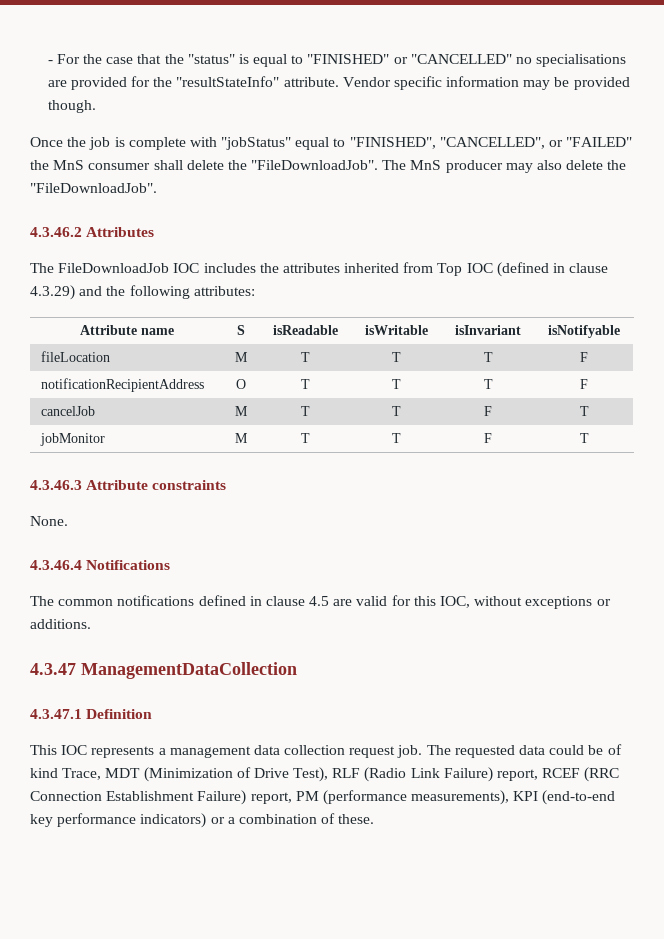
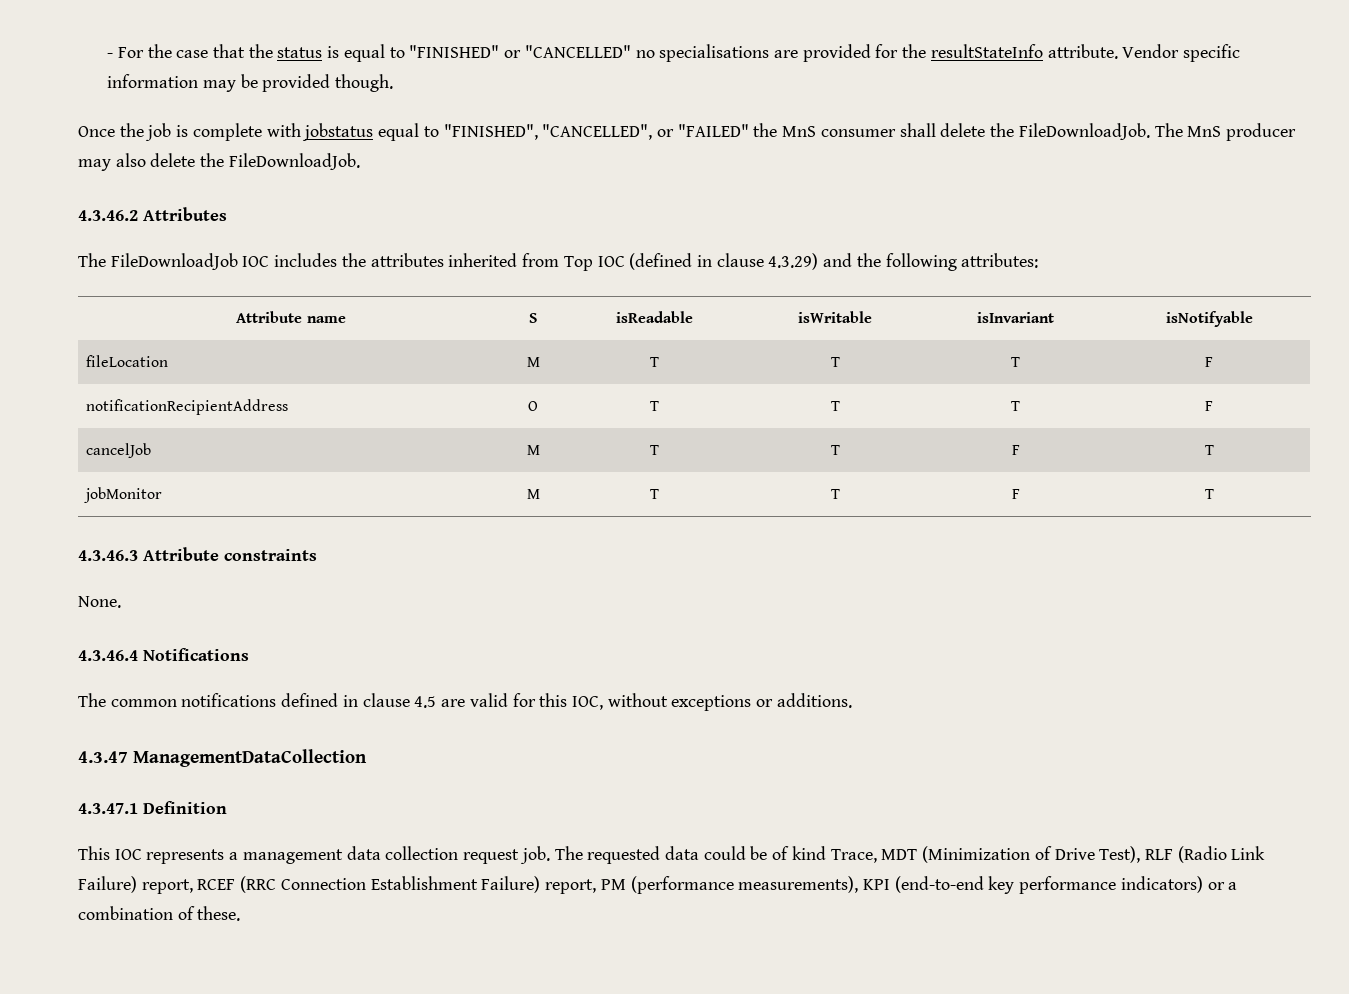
- - For the case that the "status" is equal to "FINISHED" or "CANCELLED" no specialisations are provided for the "resultStateInfo" attribute.
+ - For the case that the status is equal to "FINISHED" or "CANCELLED" no specialisations are provided for the resultStateInfo attribute.
- Once the job is complete with "jobStatus" equal to "FINISHED", "CANCELLED", or "FAILED" the MnS consumer shall delete the "FileDownloadJob".
+ Once the job is complete with jobstatus equal to "FINISHED", "CANCELLED", or "FAILED" the MnS consumer shall delete the FileDownloadJob.
- The MnS producer may also delete the "FileDownloadJob".
+ The MnS producer may also delete the FileDownloadJob.

